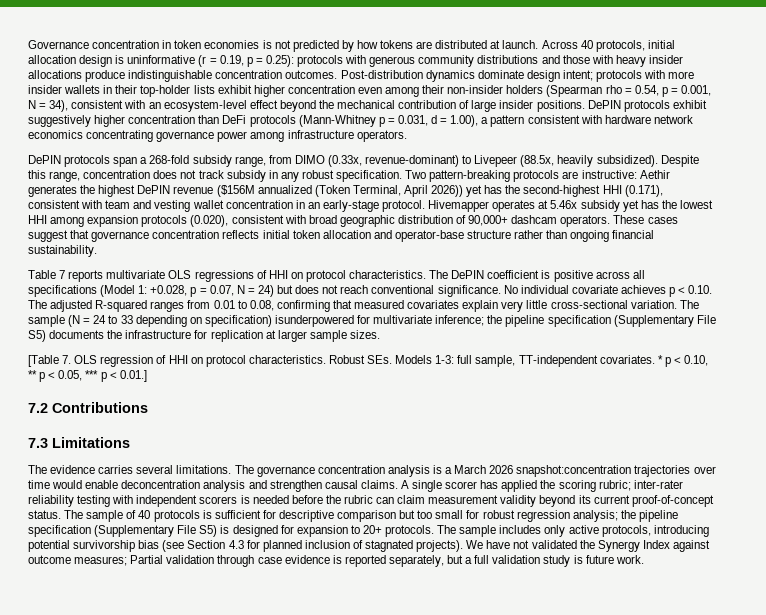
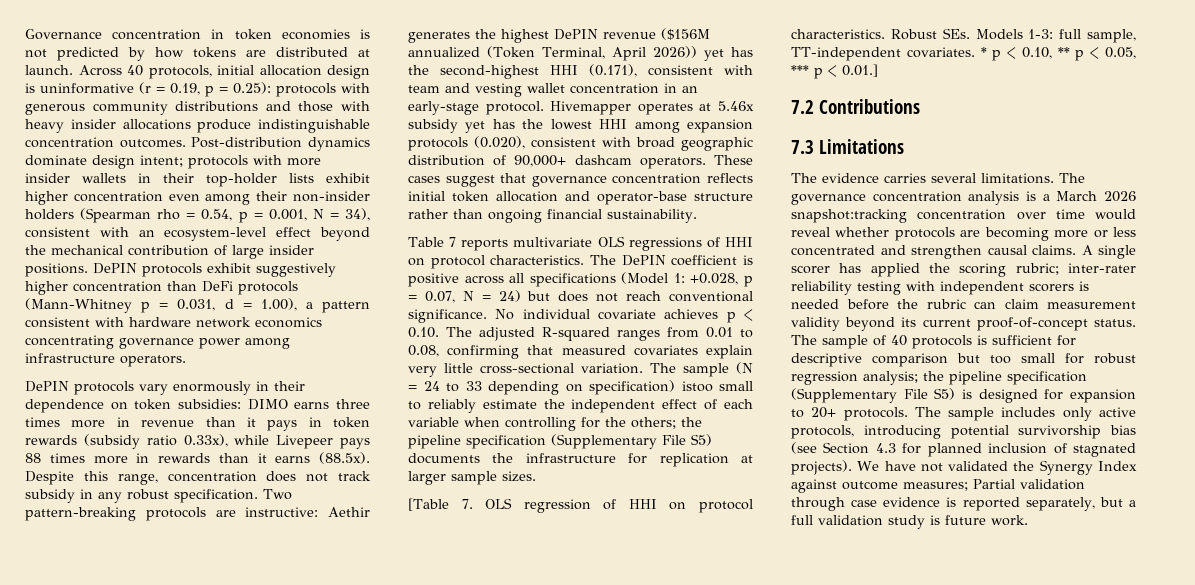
- DePIN protocols span a 268-fold subsidy range, from DIMO (0.33x, revenue-dominant) to Livepeer (88.5x, heavily subsidized). Despite this range, concentration does not track subsidy in any robust specification.
+ DePIN protocols vary enormously in their dependence on token subsidies: DIMO earns three times more in revenue than it pays in token rewards (subsidy ratio 0.33x), while Livepeer pays 88 times more in rewards than it earns (88.5x). Despite this range, concentration does not track subsidy in any robust specification.
- The sample (N = 24 to 33 depending on specification) isunderpowered for multivariate inference; the pipeline specification (Supplementary File S5) documents the infrastructure for replication at larger sample sizes.
+ The sample (N = 24 to 33 depending on specification) istoo small to reliably estimate the independent effect of each variable when controlling for the others; the pipeline specification (Supplementary File S5) documents the infrastructure for replication at larger sample sizes.
- The governance concentration analysis is a March 2026 snapshot:concentration trajectories over time would enable deconcentration analysis and strengthen causal claims.
+ The governance concentration analysis is a March 2026 snapshot:tracking concentration over time would reveal whether protocols are becoming more or less concentrated and strengthen causal claims.

